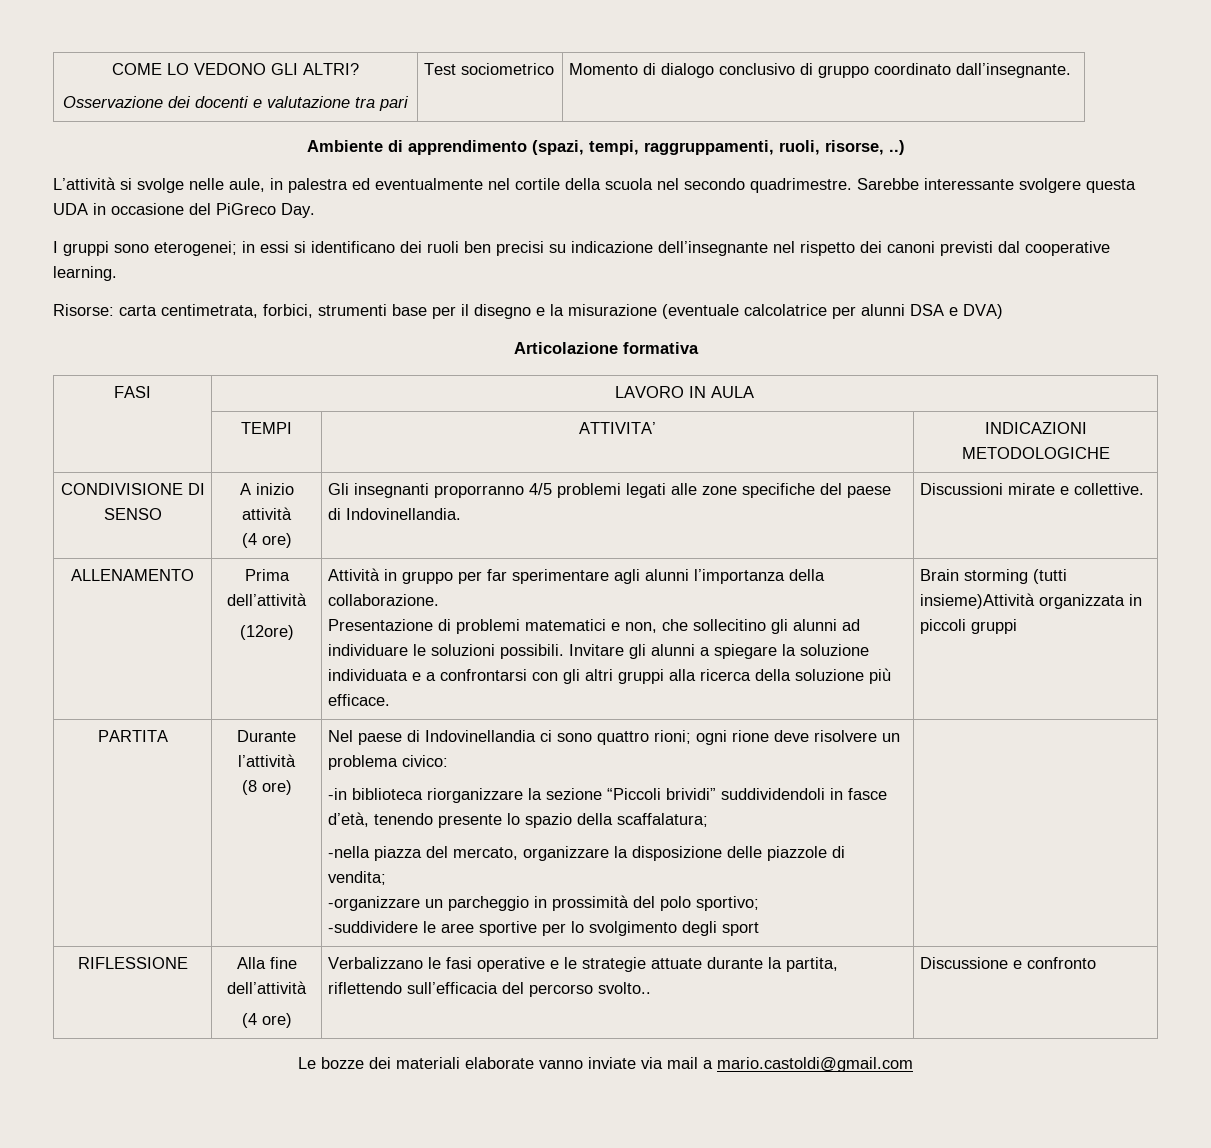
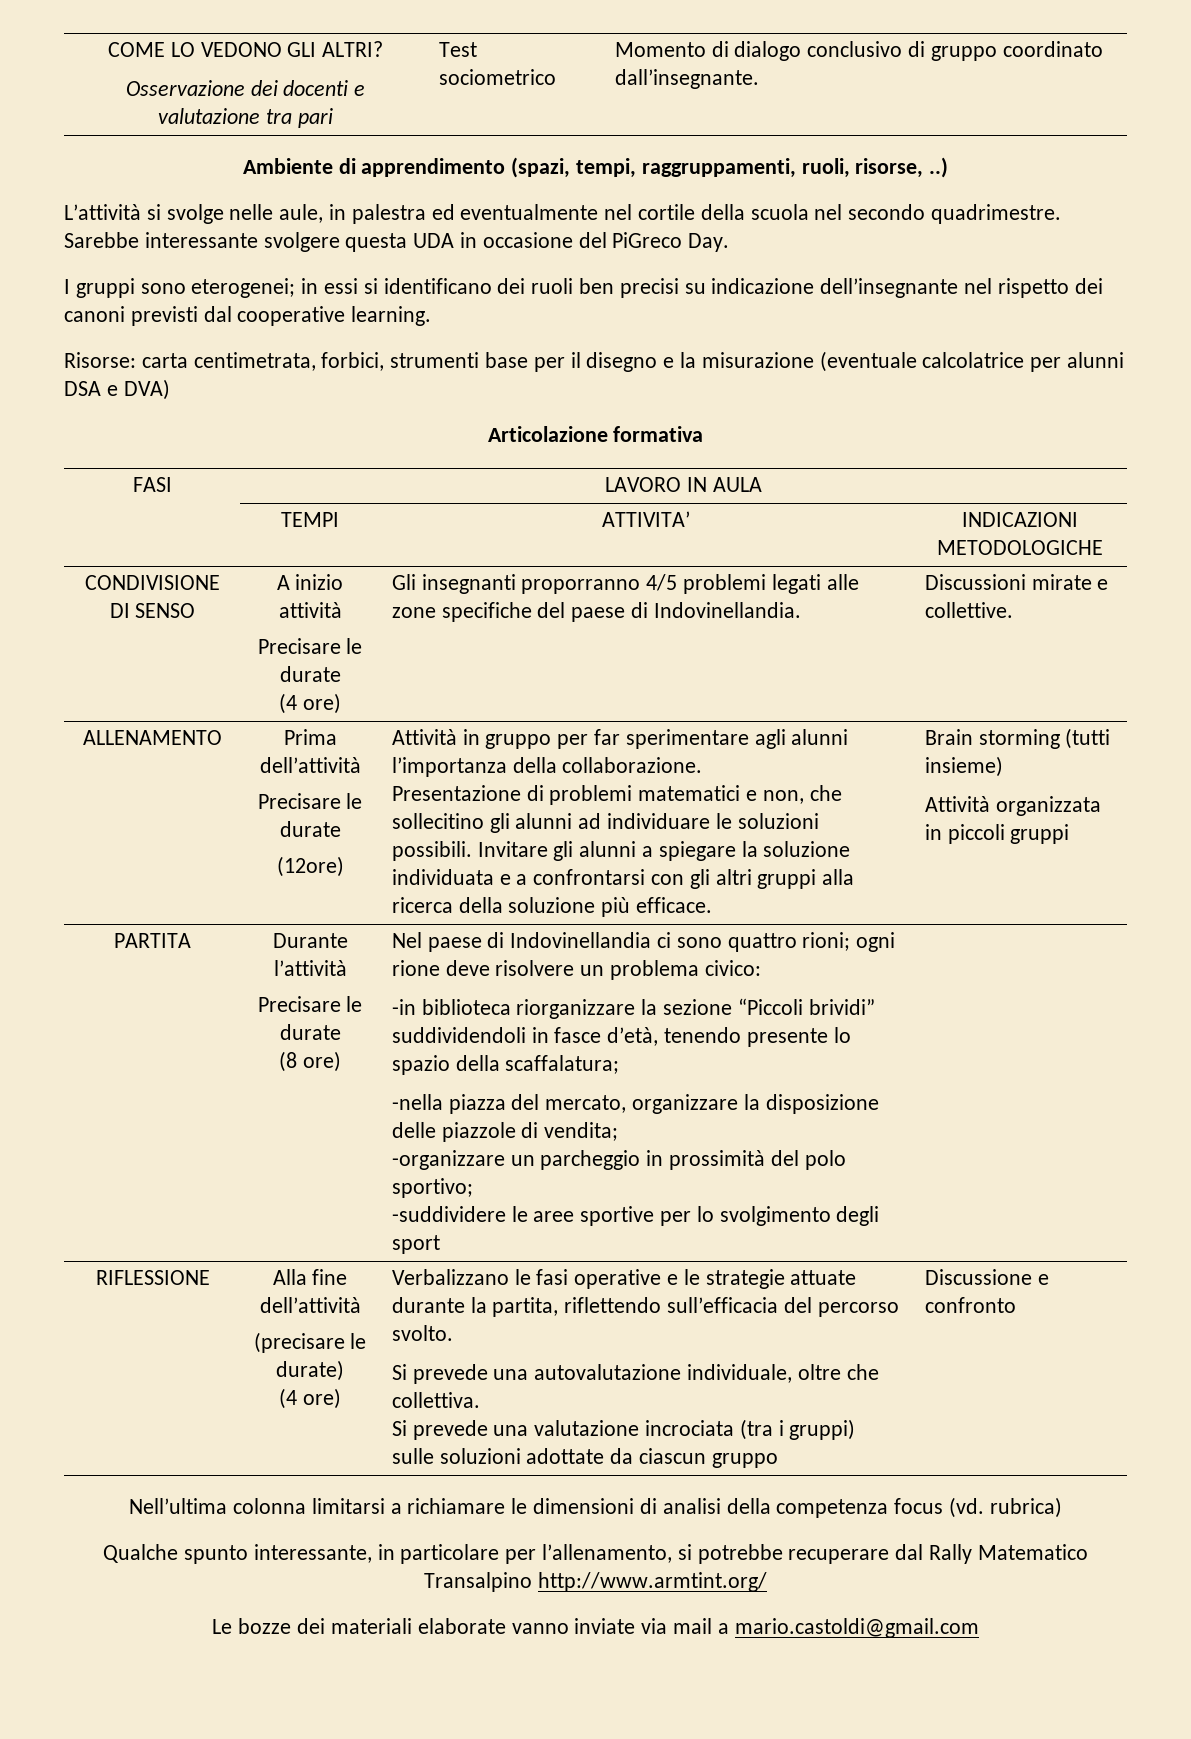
  CONDIVISIONE DI SENSO | A inizio attività
+ Precisare le durate
  Prima dell’attività
+ Precisare le durate
- Brain storming (tutti insieme)Attività organizzata in piccoli gruppi
+ Brain storming (tutti insieme)
+ Attività organizzata in piccoli gruppi
  Durante l’attività
+ Precisare le durate
+ (precisare le durate)
- Verbalizzano le fasi operative e le strategie attuate durante la partita, riflettendo sull’efficacia del percorso svolto.. | Discussione e confronto
+ Verbalizzano le fasi operative e le strategie attuate durante la partita, riflettendo sull’efficacia del percorso svolto.
+ Si prevede una autovalutazione individuale, oltre che collettiva.
+ Si prevede una valutazione incrociata (tra i gruppi) sulle soluzioni adottate da ciascun gruppo | Discussione e confronto
+ Nell’ultima colonna limitarsi a richiamare le dimensioni di analisi della competenza focus (vd. rubrica)
+ Qualche spunto interessante, in particolare per l’allenamento, si potrebbe recuperare dal Rally Matematico Transalpino http://www.armtint.org/

